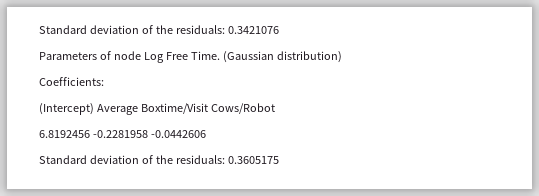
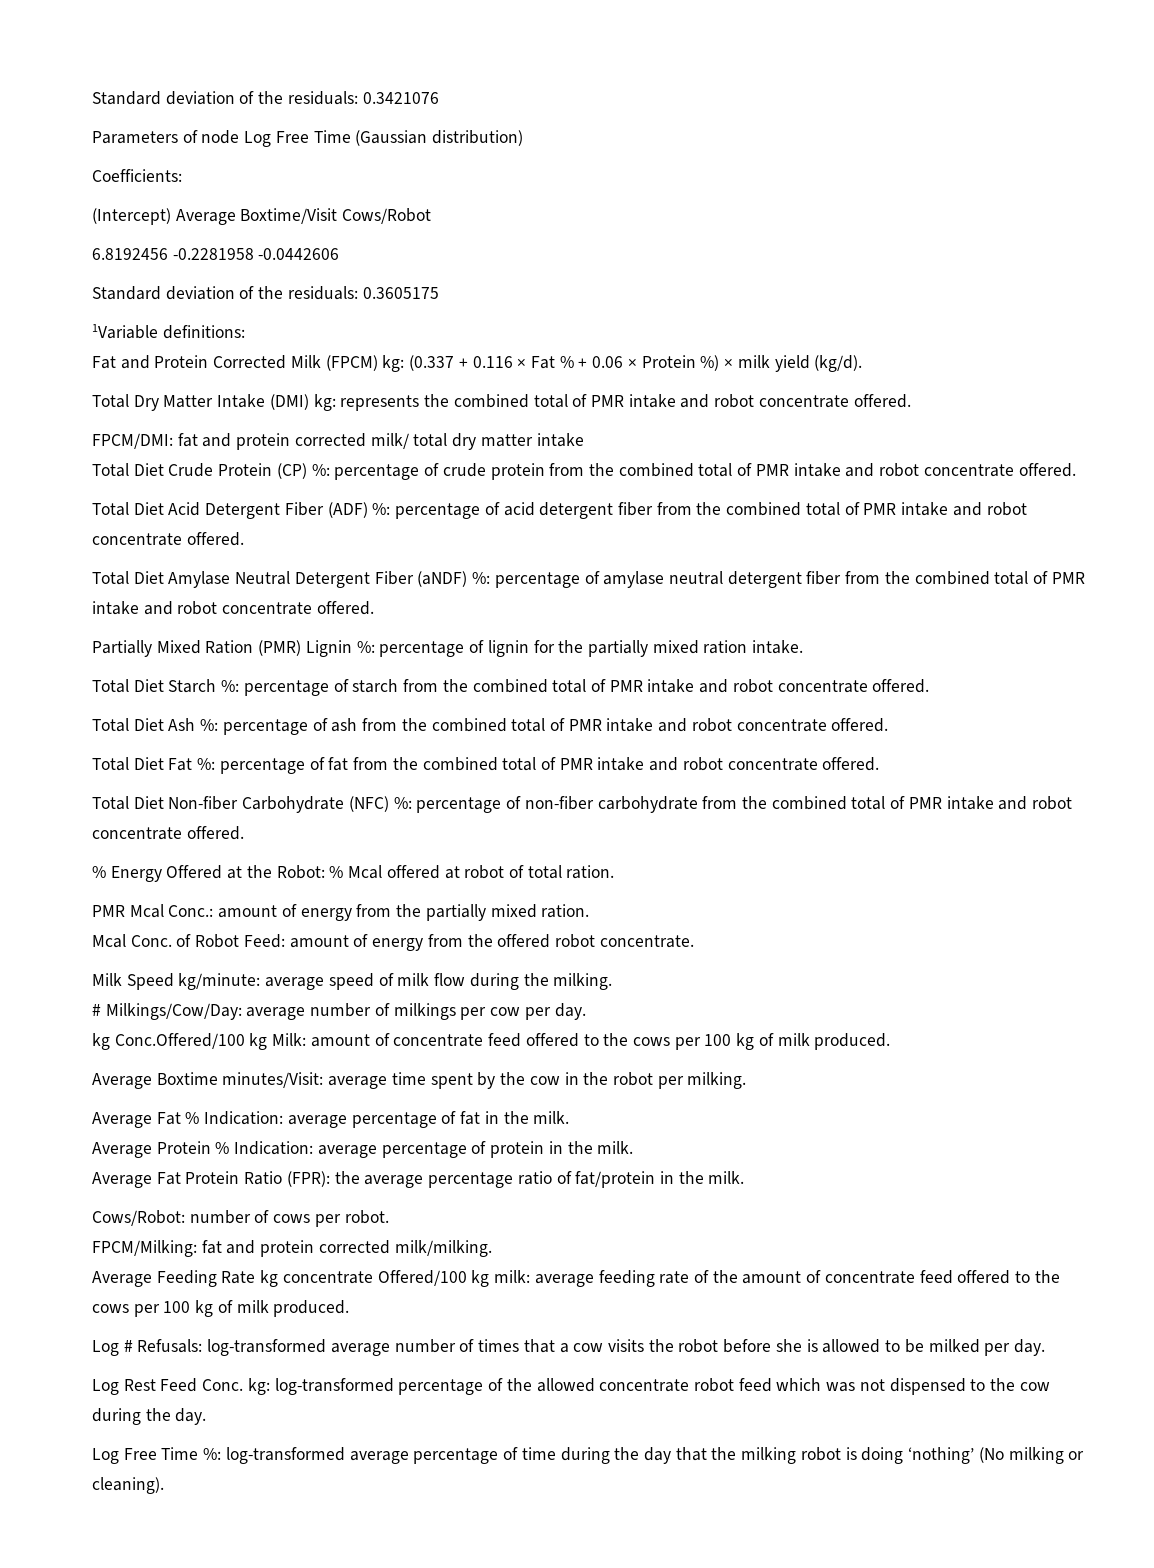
- Parameters of node Log Free Time. (Gaussian distribution)
+ Parameters of node Log Free Time (Gaussian distribution)
+ 1Variable definitions:
+ Fat and Protein Corrected Milk (FPCM) kg: (0.337 + 0.116 × Fat % + 0.06 × Protein %) × milk yield (kg/d).
+ Total Dry Matter Intake (DMI) kg: represents the combined total of PMR intake and robot concentrate offered.
+ FPCM/DMI: fat and protein corrected milk/ total dry matter intake
+ Total Diet Crude Protein (CP) %: percentage of crude protein from the combined total of PMR intake and robot concentrate offered.
+ Total Diet Acid Detergent Fiber (ADF) %: percentage of acid detergent fiber from the combined total of PMR intake and robot concentrate offered.
+ Total Diet Amylase Neutral Detergent Fiber (aNDF) %: percentage of amylase neutral detergent fiber from the combined total of PMR intake and robot concentrate offered.
+ Partially Mixed Ration (PMR) Lignin %: percentage of lignin for the partially mixed ration intake.
+ Total Diet Starch %: percentage of starch from the combined total of PMR intake and robot concentrate offered.
+ Total Diet Ash %: percentage of ash from the combined total of PMR intake and robot concentrate offered.
+ Total Diet Fat %: percentage of fat from the combined total of PMR intake and robot concentrate offered.
+ Total Diet Non-fiber Carbohydrate (NFC) %: percentage of non-fiber carbohydrate from the combined total of PMR intake and robot concentrate offered.
+ % Energy Offered at the Robot: % Mcal offered at robot of total ration.
+ PMR Mcal Conc.: amount of energy from the partially mixed ration.
+ Mcal Conc. of Robot Feed: amount of energy from the offered robot concentrate.
+ Milk Speed kg/minute: average speed of milk flow during the milking.
+ # Milkings/Cow/Day: average number of milkings per cow per day.
+ kg Conc.Offered/100 kg Milk: amount of concentrate feed offered to the cows per 100 kg of milk produced.
+ Average Boxtime minutes/Visit: average time spent by the cow in the robot per milking.
+ Average Fat % Indication: average percentage of fat in the milk.
+ Average Protein % Indication: average percentage of protein in the milk.
+ Average Fat Protein Ratio (FPR): the average percentage ratio of fat/protein in the milk.
+ Cows/Robot: number of cows per robot.
+ FPCM/Milking: fat and protein corrected milk/milking.
+ Average Feeding Rate kg concentrate Offered/100 kg milk: average feeding rate of the amount of concentrate feed offered to the cows per 100 kg of milk produced.
+ Log # Refusals: log-transformed average number of times that a cow visits the robot before she is allowed to be milked per day.
+ Log Rest Feed Conc. kg: log-transformed percentage of the allowed concentrate robot feed which was not dispensed to the cow during the day.
+ Log Free Time %: log-transformed average percentage of time during the day that the milking robot is doing ‘nothing’ (No milking or cleaning).

